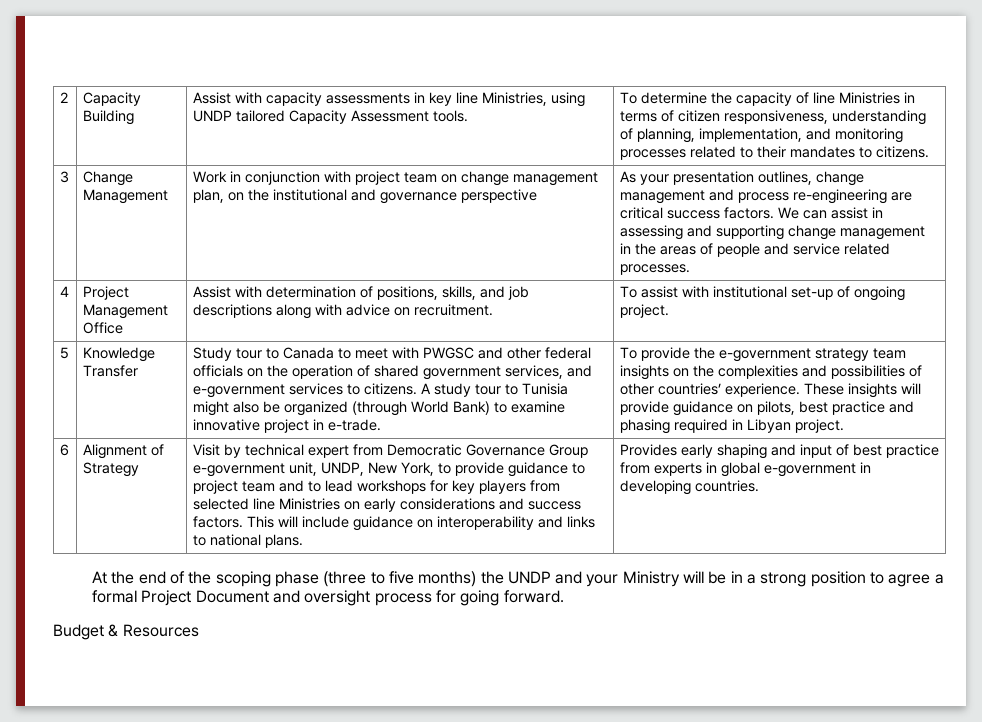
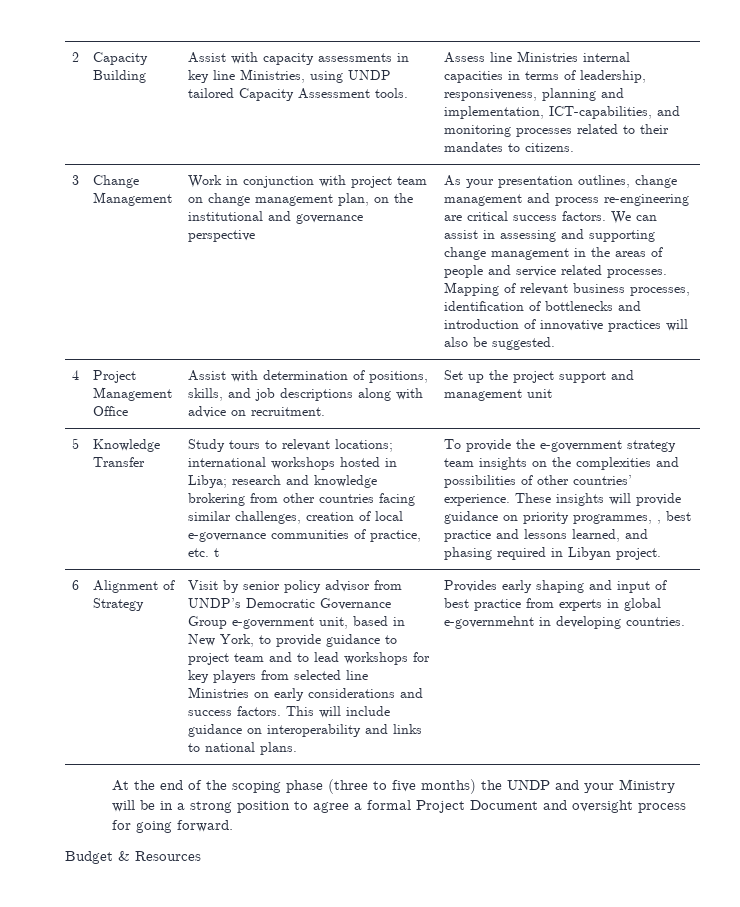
- To determine the capacity of line Ministries in terms of citizen responsiveness, understanding of planning, implementation, and monitoring processes related to their mandates to citizens.
+ Assess line Ministries internal capacities in terms of leadership, responsiveness, planning and implementation, ICT-capabilities, and monitoring processes related to their mandates to citizens.
+ Mapping of relevant business processes, identification of bottlenecks and introduction of innovative practices will also be suggested.
- 4 | Project Management Office | Assist with determination of positions, skills, and job descriptions along with advice on recruitment. | To assist with institutional set-up of ongoing project.
- 5 | Knowledge Transfer | Study tour to Canada to meet with PWGSC and other federal officials on the operation of shared government services, and e-government services to citizens. A study tour to Tunisia might also be organized (through World Bank) to examine innovative project in e-trade.
+ 4 | Project Management Office | Assist with determination of positions, skills, and job descriptions along with advice on recruitment. | Set up the project support and management unit
+ 5 | Knowledge Transfer | Study tours to relevant locations; international workshops hosted in Libya; research and knowledge brokering from other countries facing similar challenges, creation of local e-governance communities of practice, etc. t
- These insights will provide guidance on pilots, best practice and phasing required in Libyan project.
+ These insights will provide guidance on priority programmes, , best practice and lessons learned, and phasing required in Libyan project.
- Visit by technical expert from Democratic Governance Group e-government unit, UNDP, New York, to provide guidance to project team and to lead workshops for key players from selected line Ministries on early considerations and success factors.
+ Visit by senior policy advisor from UNDP’s Democratic Governance Group e-government unit, based in New York, to provide guidance to project team and to lead workshops for key players from selected line Ministries on early considerations and success factors.
- Provides early shaping and input of best practice from experts in global e-government in developing countries.
+ Provides early shaping and input of best practice from experts in global e-governmehnt in developing countries.

